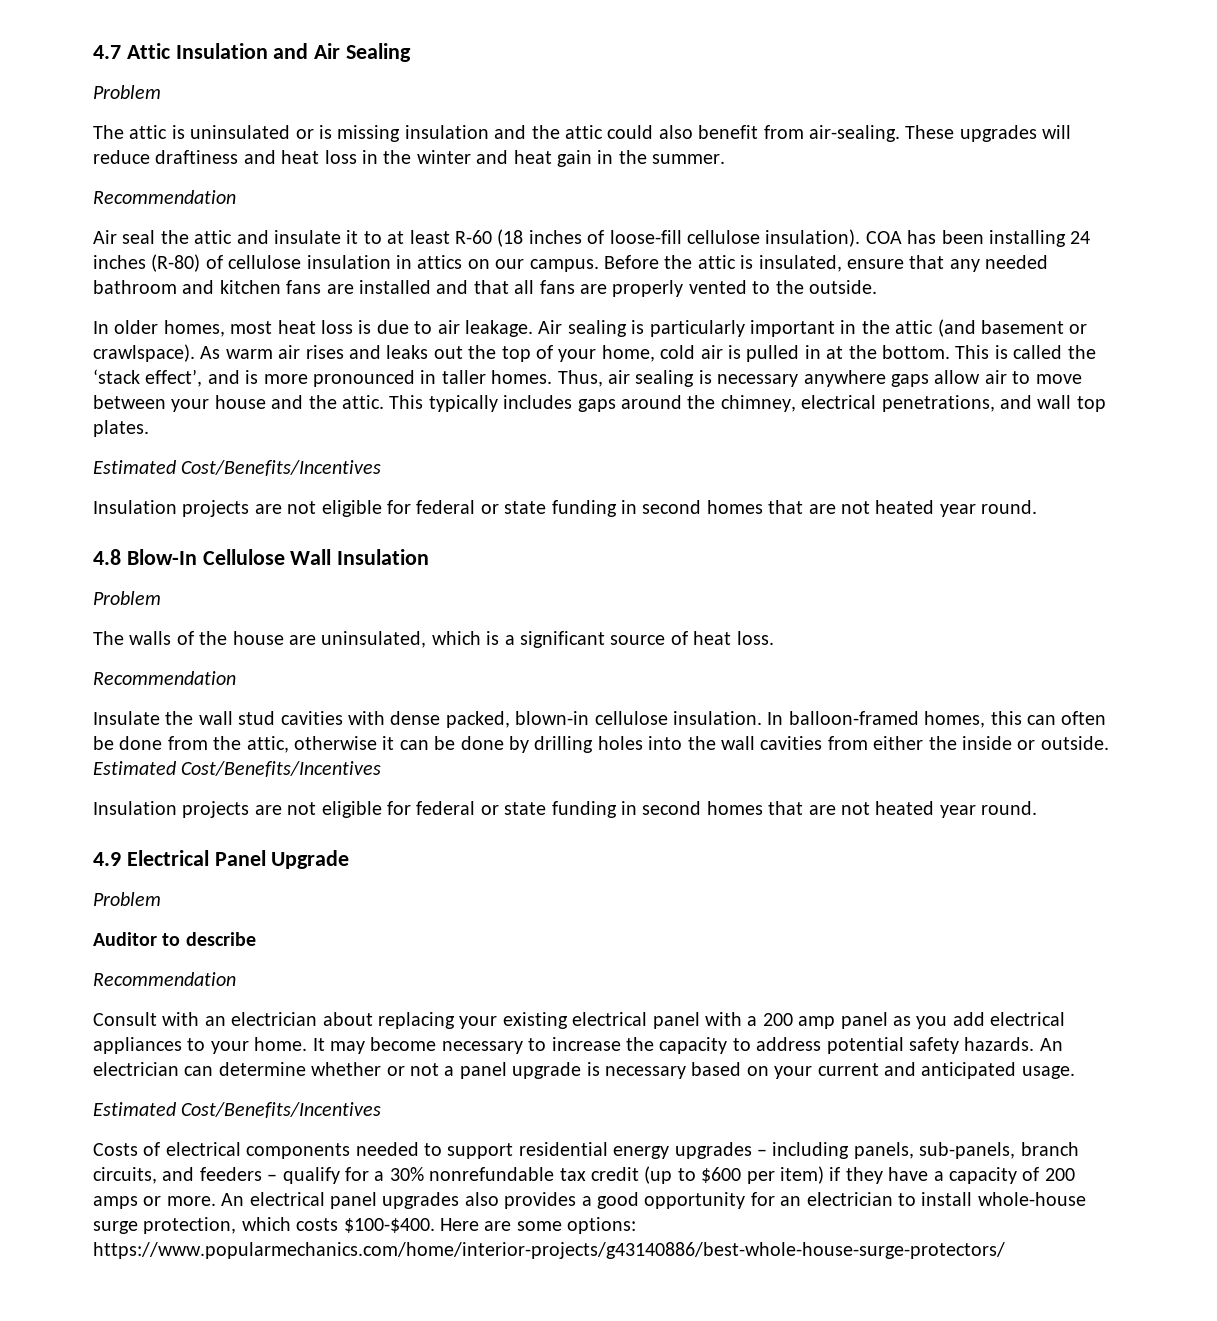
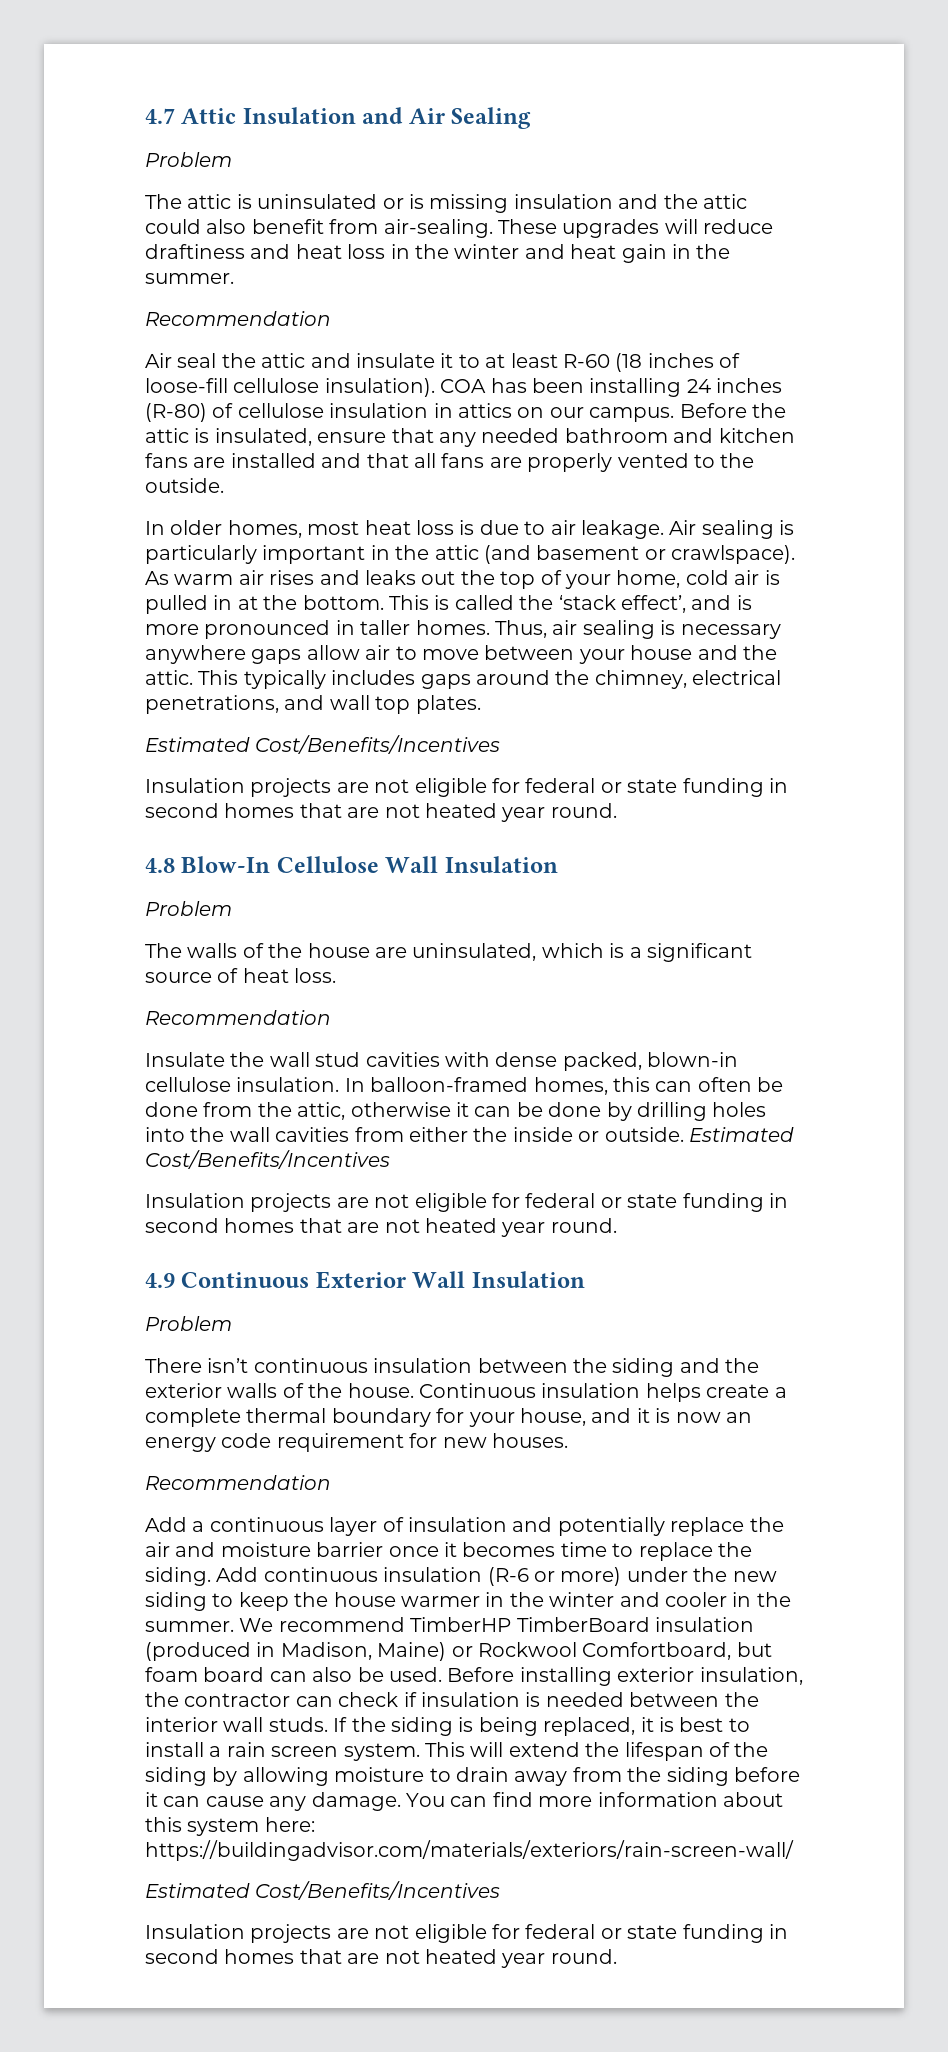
- 4.9 Electrical Panel Upgrade
+ 4.9 Continuous Exterior Wall Insulation
  Problem
- Auditor to describe
+ There isn’t continuous insulation between the siding and the exterior walls of the house. Continuous insulation helps create a complete thermal boundary for your house, and it is now an energy code requirement for new houses.
  Recommendation
- Consult with an electrician about replacing your existing electrical panel with a 200 amp panel as you add electrical appliances to your home. It may become necessary to increase the capacity to address potential safety hazards. An electrician can determine whether or not a panel upgrade is necessary based on your current and anticipated usage.
+ Add a continuous layer of insulation and potentially replace the air and moisture barrier once it becomes time to replace the siding. Add continuous insulation (R-6 or more) under the new siding to keep the house warmer in the winter and cooler in the summer. We recommend TimberHP TimberBoard insulation (produced in Madison, Maine) or Rockwool Comfortboard, but foam board can also be used. Before installing exterior insulation, the contractor can check if insulation is needed between the interior wall studs. If the siding is being replaced, it is best to install a rain screen system. This will extend the lifespan of the siding by allowing moisture to drain away from the siding before it can cause any damage. You can find more information about this system here: https://buildingadvisor.com/materials/exteriors/rain-screen-wall/
  Estimated Cost/Benefits/Incentives
- Costs of electrical components needed to support residential energy upgrades – including panels, sub-panels, branch circuits, and feeders – qualify for a 30% nonrefundable tax credit (up to $600 per item) if they have a capacity of 200 amps or more. An electrical panel upgrades also provides a good opportunity for an electrician to install whole-house surge protection, which costs $100-$400. Here are some options: https://www.popularmechanics.com/home/interior-projects/g43140886/best-whole-house-surge-protectors/
+ Insulation projects are not eligible for federal or state funding in second homes that are not heated year round.

